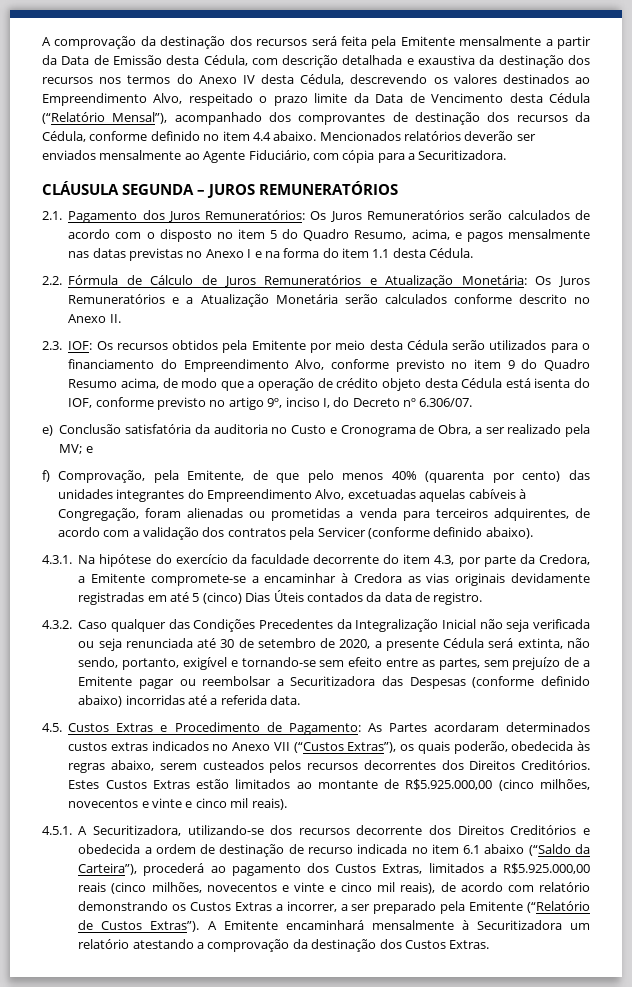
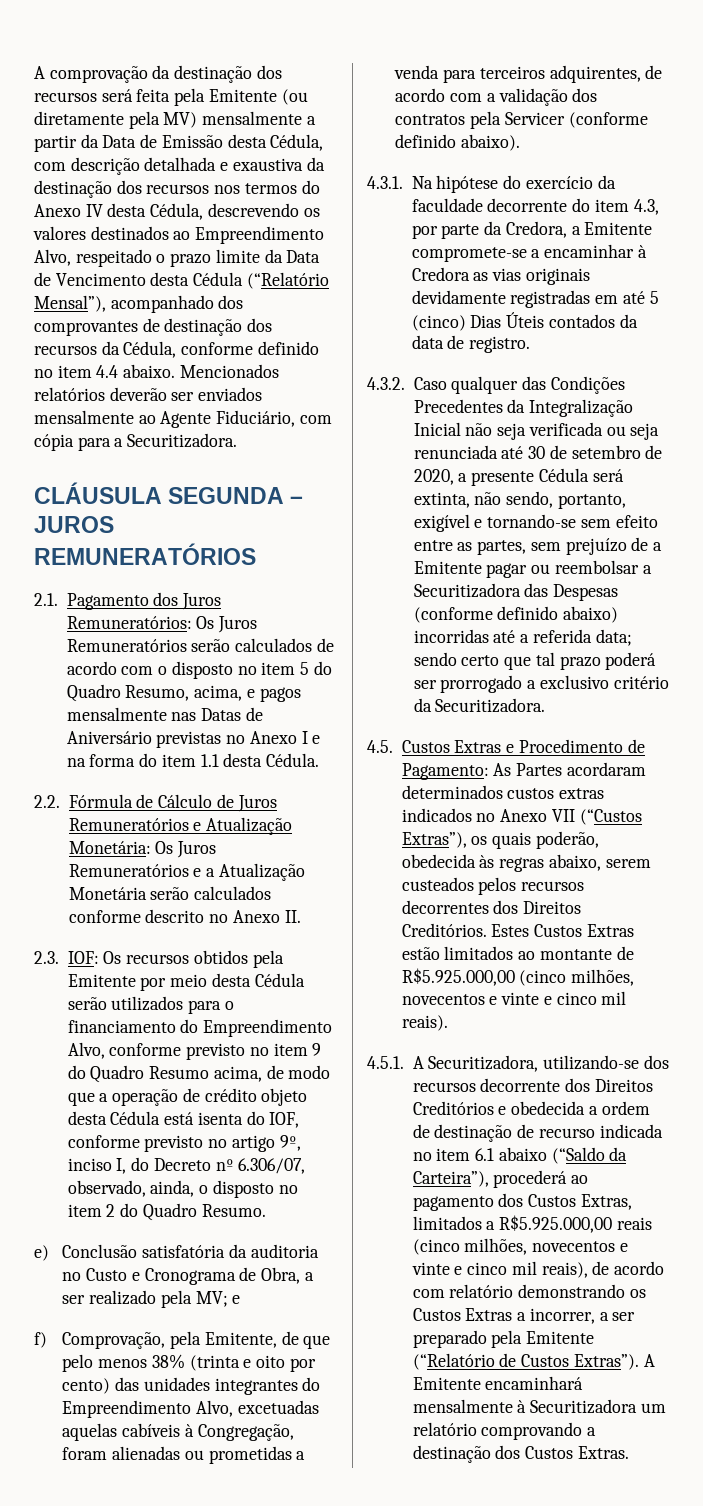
- A comprovação da destinação dos recursos será feita pela Emitente mensalmente a partir da Data de Emissão desta Cédula, com descrição detalhada e exaustiva da destinação dos recursos nos termos do Anexo IV desta Cédula, descrevendo os valores destinados ao Empreendimento Alvo, respeitado o prazo limite da Data de Vencimento desta Cédula (“Relatório Mensal”), acompanhado dos comprovantes de destinação dos recursos da Cédula, conforme definido no item 4.4 abaixo.
+ A comprovação da destinação dos recursos será feita pela Emitente (ou diretamente pela MV) mensalmente a partir da Data de Emissão desta Cédula, com descrição detalhada e exaustiva da destinação dos recursos nos termos do Anexo IV desta Cédula, descrevendo os valores destinados ao Empreendimento Alvo, respeitado o prazo limite da Data de Vencimento desta Cédula (“Relatório Mensal”), acompanhado dos comprovantes de destinação dos recursos da Cédula, conforme definido no item 4.4 abaixo.
- 2.1. Pagamento dos Juros Remuneratórios: Os Juros Remuneratórios serão calculados de acordo com o disposto no item 5 do Quadro Resumo, acima, e pagos mensalmente nas datas previstas no Anexo I e na forma do item 1.1 desta Cédula.
+ 2.1. Pagamento dos Juros Remuneratórios: Os Juros Remuneratórios serão calculados de acordo com o disposto no item 5 do Quadro Resumo, acima, e pagos mensalmente nas Datas de Aniversário previstas no Anexo I e na forma do item 1.1 desta Cédula.
- 2.3. IOF: Os recursos obtidos pela Emitente por meio desta Cédula serão utilizados para o financiamento do Empreendimento Alvo, conforme previsto no item 9 do Quadro Resumo acima, de modo que a operação de crédito objeto desta Cédula está isenta do IOF, conforme previsto no artigo 9º, inciso I, do Decreto nº 6.306/07.
+ 2.3. IOF: Os recursos obtidos pela Emitente por meio desta Cédula serão utilizados para o financiamento do Empreendimento Alvo, conforme previsto no item 9 do Quadro Resumo acima, de modo que a operação de crédito objeto desta Cédula está isenta do IOF, conforme previsto no artigo 9º, inciso I, do Decreto nº 6.306/07, observado, ainda, o disposto no item 2 do Quadro Resumo.
- f) Comprovação, pela Emitente, de que pelo menos 40% (quarenta por cento) das unidades integrantes do Empreendimento Alvo, excetuadas aquelas cabíveis à Congregação, foram alienadas ou prometidas a venda para terceiros adquirentes, de acordo com a validação dos contratos pela Servicer (conforme definido abaixo).
+ f) Comprovação, pela Emitente, de que pelo menos 38% (trinta e oito por cento) das unidades integrantes do Empreendimento Alvo, excetuadas aquelas cabíveis à Congregação, foram alienadas ou prometidas a venda para terceiros adquirentes, de acordo com a validação dos contratos pela Servicer (conforme definido abaixo).
- 4.3.2. Caso qualquer das Condições Precedentes da Integralização Inicial não seja verificada ou seja renunciada até 30 de setembro de 2020, a presente Cédula será extinta, não sendo, portanto, exigível e tornando-se sem efeito entre as partes, sem prejuízo de a Emitente pagar ou reembolsar a Securitizadora das Despesas (conforme definido abaixo) incorridas até a referida data.
+ 4.3.2. Caso qualquer das Condições Precedentes da Integralização Inicial não seja verificada ou seja renunciada até 30 de setembro de 2020, a presente Cédula será extinta, não sendo, portanto, exigível e tornando-se sem efeito entre as partes, sem prejuízo de a Emitente pagar ou reembolsar a Securitizadora das Despesas (conforme definido abaixo) incorridas até a referida data; sendo certo que tal prazo poderá ser prorrogado a exclusivo critério da Securitizadora.
- A Emitente encaminhará mensalmente à Securitizadora um relatório atestando a comprovação da destinação dos Custos Extras.
+ A Emitente encaminhará mensalmente à Securitizadora um relatório comprovando a destinação dos Custos Extras.

